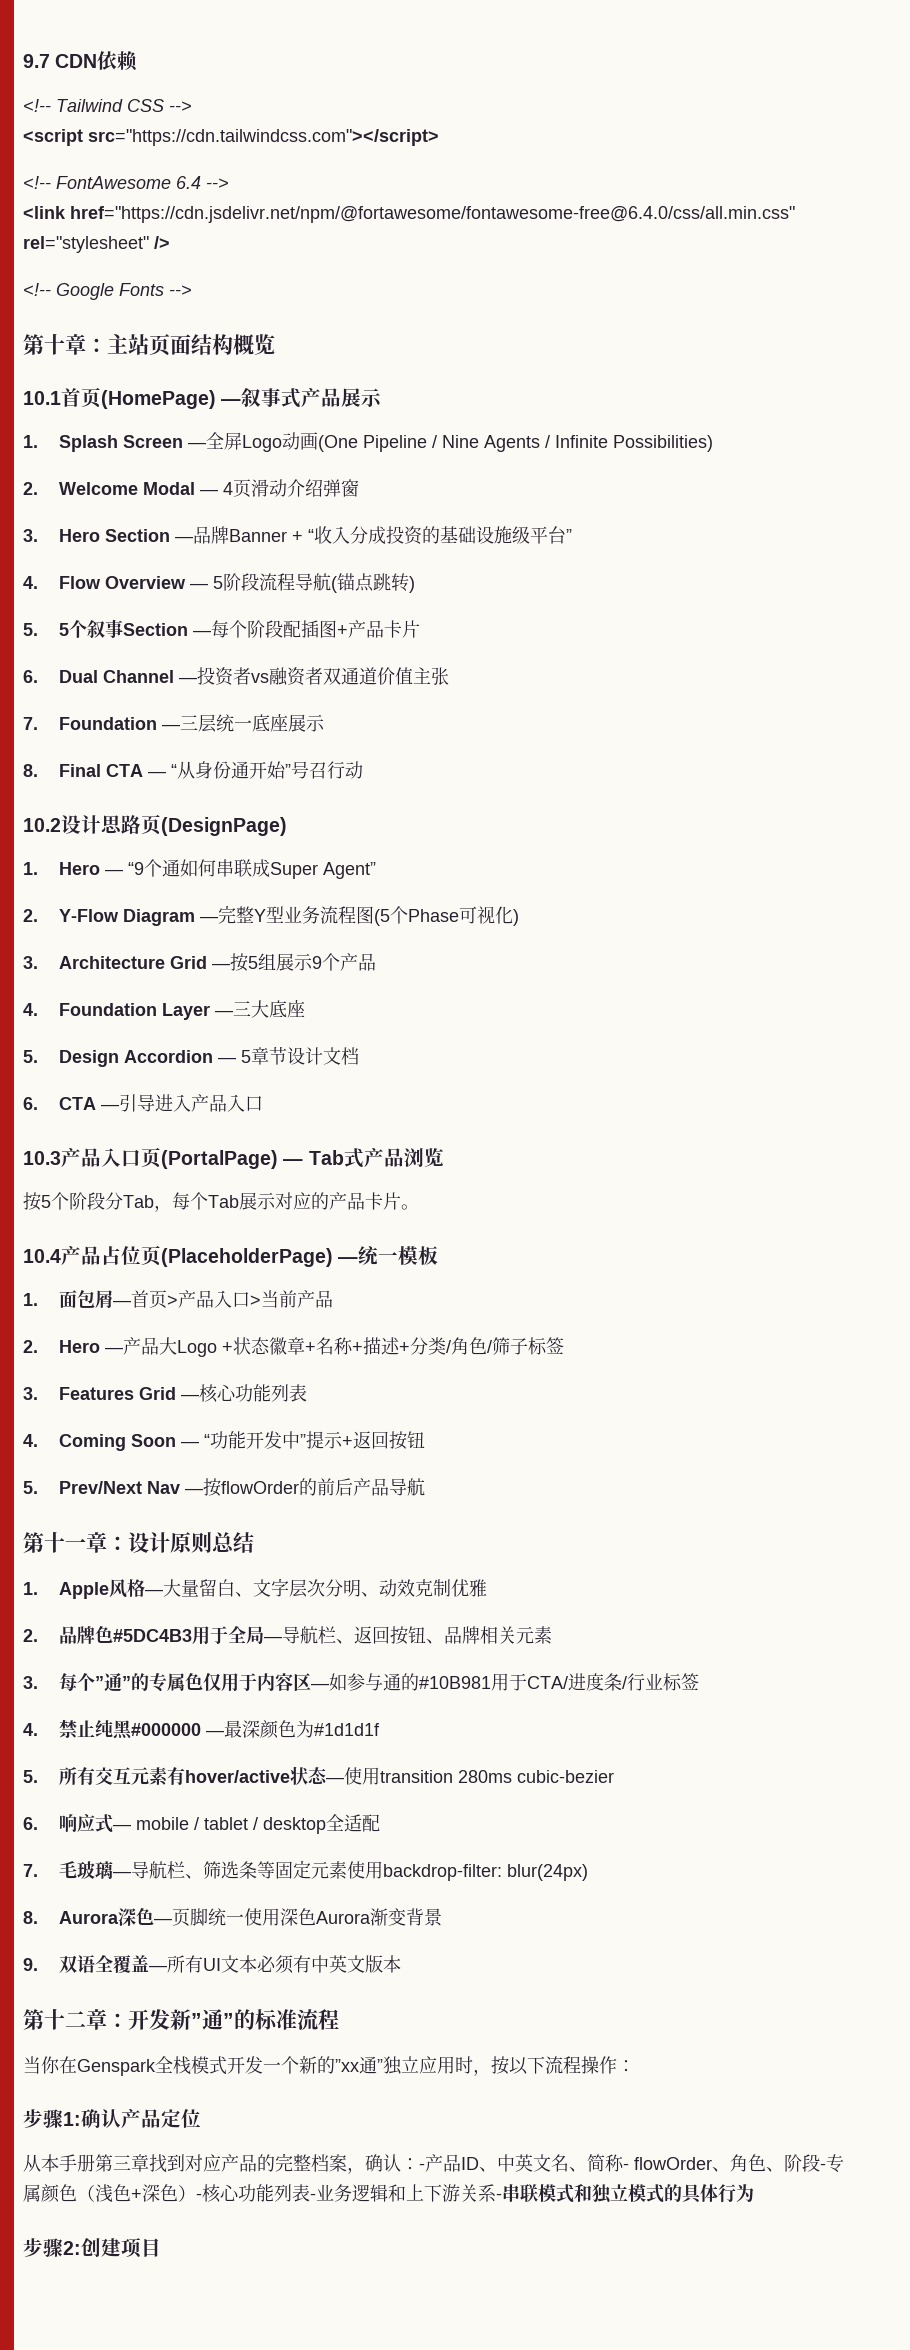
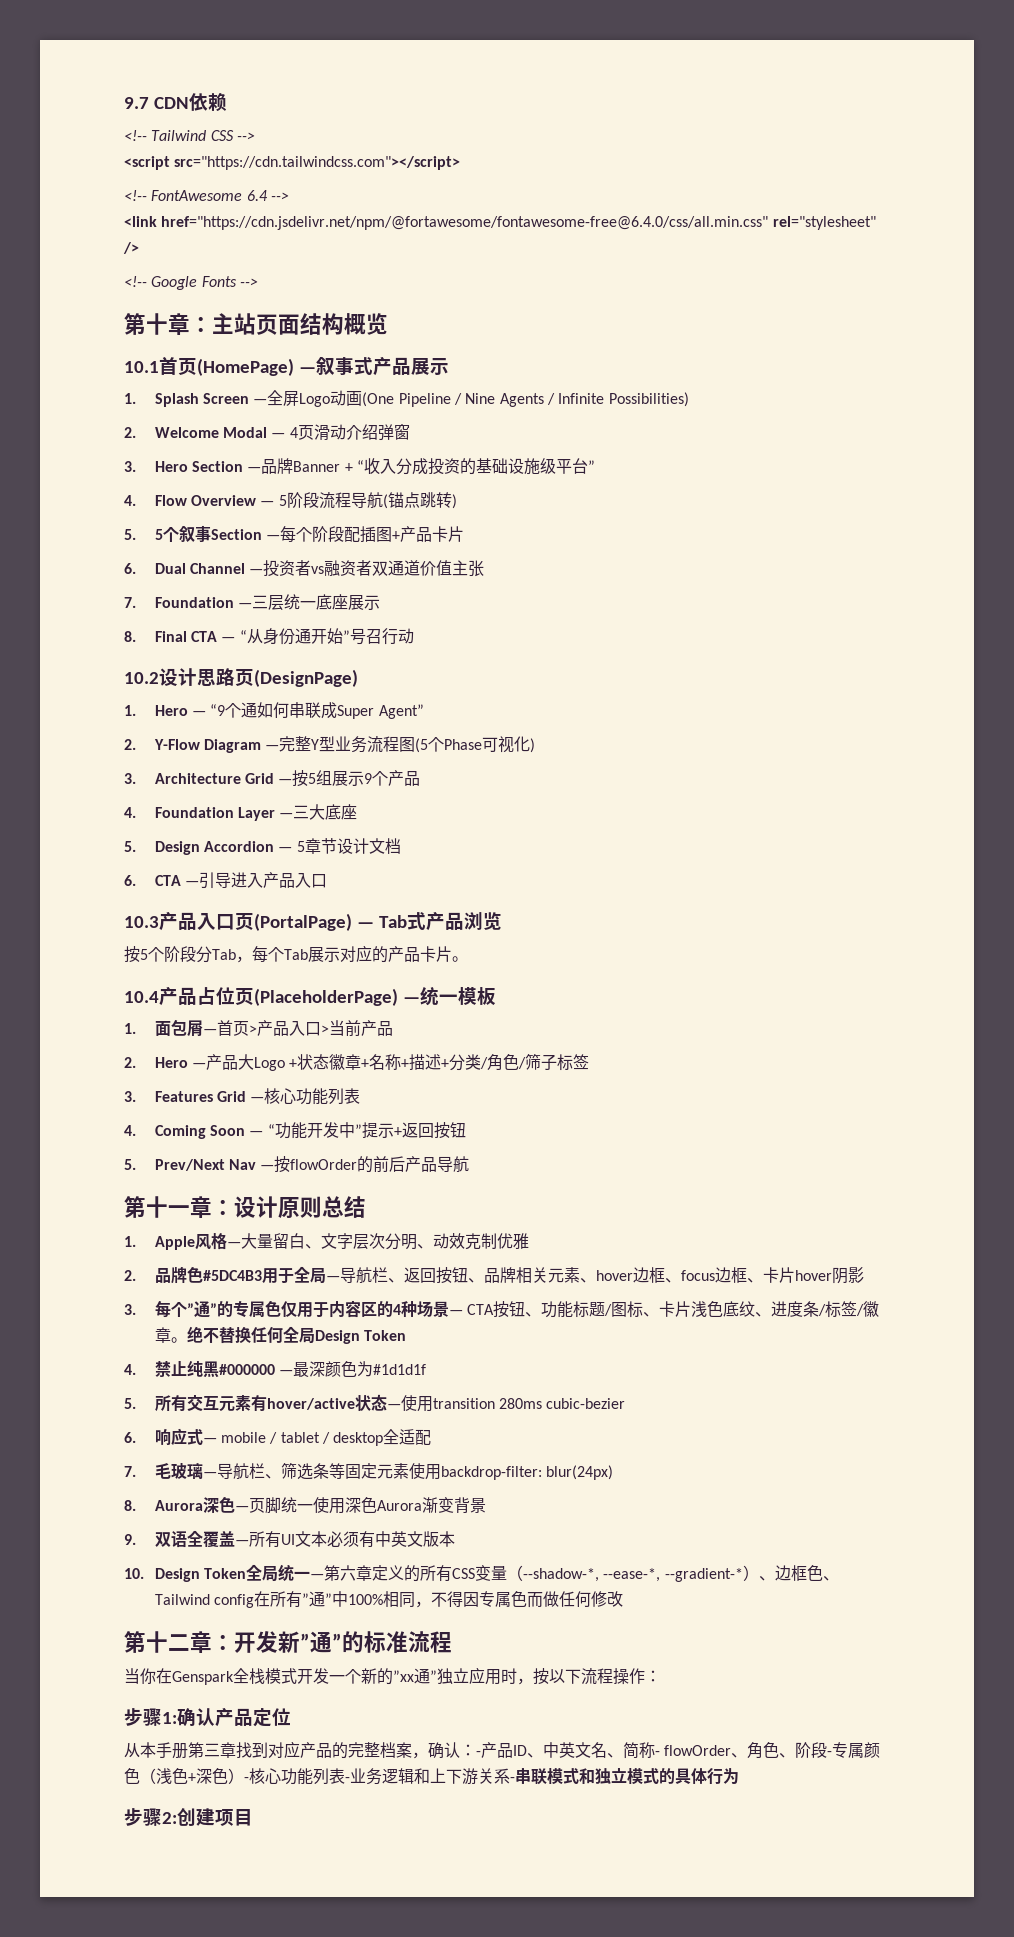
- 2.品牌色#5DC4B3用于全局—导航栏、返回按钮、品牌相关元素
+ 2.品牌色#5DC4B3用于全局—导航栏、返回按钮、品牌相关元素、hover边框、focus边框、卡片hover阴影
- 3.每个”通”的专属色仅用于内容区—如参与通的#10B981用于CTA/进度条/行业标签
+ 3.每个”通”的专属色仅用于内容区的4种场景— CTA按钮、功能标题/图标、卡片浅色底纹、进度条/标签/徽章。绝不替换任何全局Design Token
+ 10. Design Token全局统一—第六章定义的所有CSS变量（--shadow-*, --ease-*, --gradient-*）、边框色、Tailwind config在所有”通”中100%相同，不得因专属色而做任何修改

